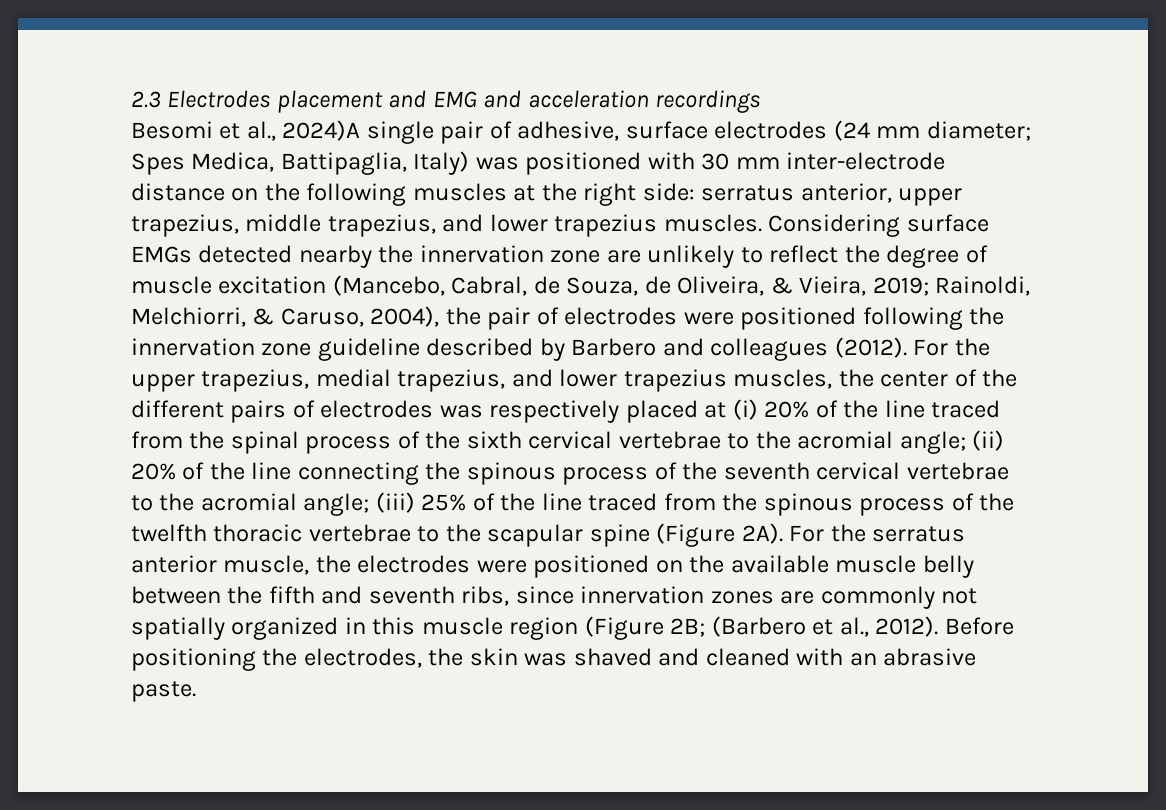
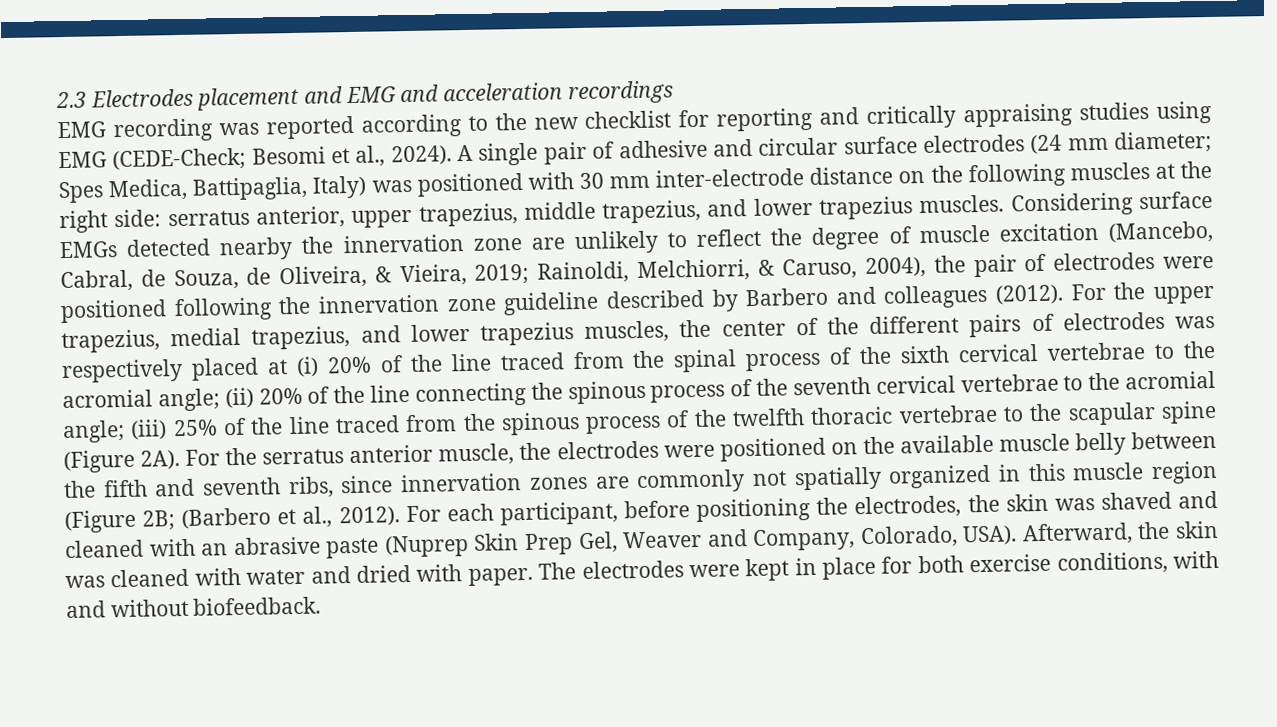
- Besomi et al., 2024)A single pair of adhesive, surface electrodes (24 mm diameter; Spes Medica, Battipaglia, Italy) was positioned with 30 mm inter-electrode distance on the following muscles at the right side: serratus anterior, upper trapezius, middle trapezius, and lower trapezius muscles.
+ EMG recording was reported according to the new checklist for reporting and critically appraising studies using EMG (CEDE-Check; Besomi et al., 2024). A single pair of adhesive and circular surface electrodes (24 mm diameter; Spes Medica, Battipaglia, Italy) was positioned with 30 mm inter-electrode distance on the following muscles at the right side: serratus anterior, upper trapezius, middle trapezius, and lower trapezius muscles.
- Before positioning the electrodes, the skin was shaved and cleaned with an abrasive paste.
+ For each participant, before positioning the electrodes, the skin was shaved and cleaned with an abrasive paste (Nuprep Skin Prep Gel, Weaver and Company, Colorado, USA). Afterward, the skin was cleaned with water and dried with paper. The electrodes were kept in place for both exercise conditions, with and without biofeedback.

